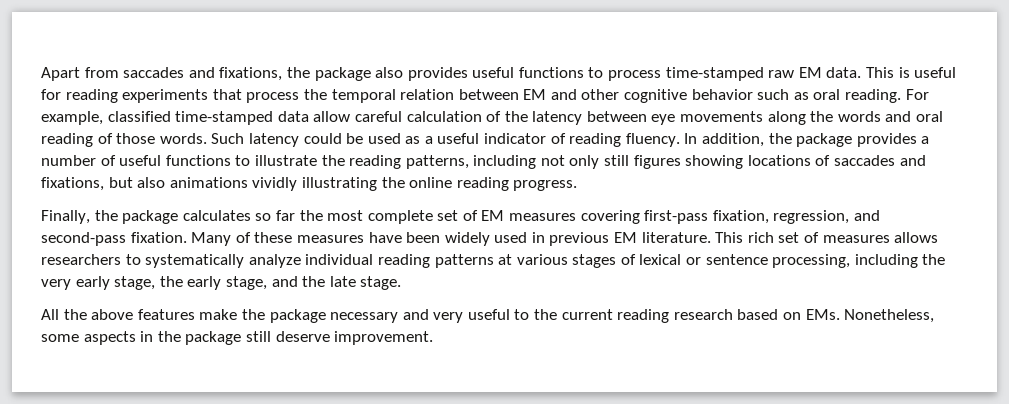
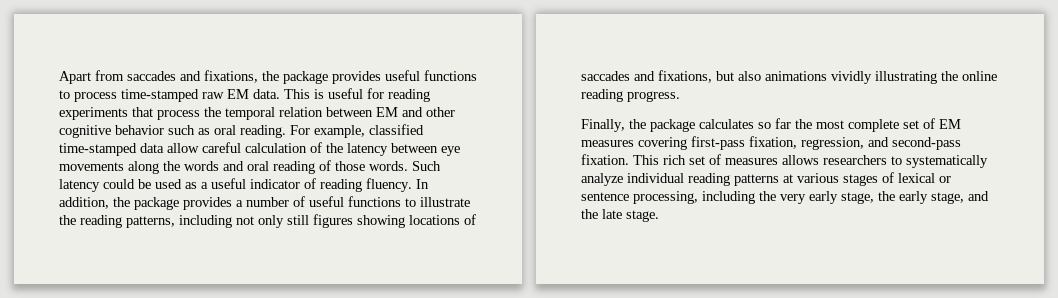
- Apart from saccades and fixations, the package also provides useful functions to process time-stamped raw EM data.
+ Apart from saccades and fixations, the package provides useful functions to process time-stamped raw EM data.
- Many of these measures have been widely used in previous EM literature.
- All the above features make the package necessary and very useful to the current reading research based on EMs. Nonetheless, some aspects in the package still deserve improvement.

